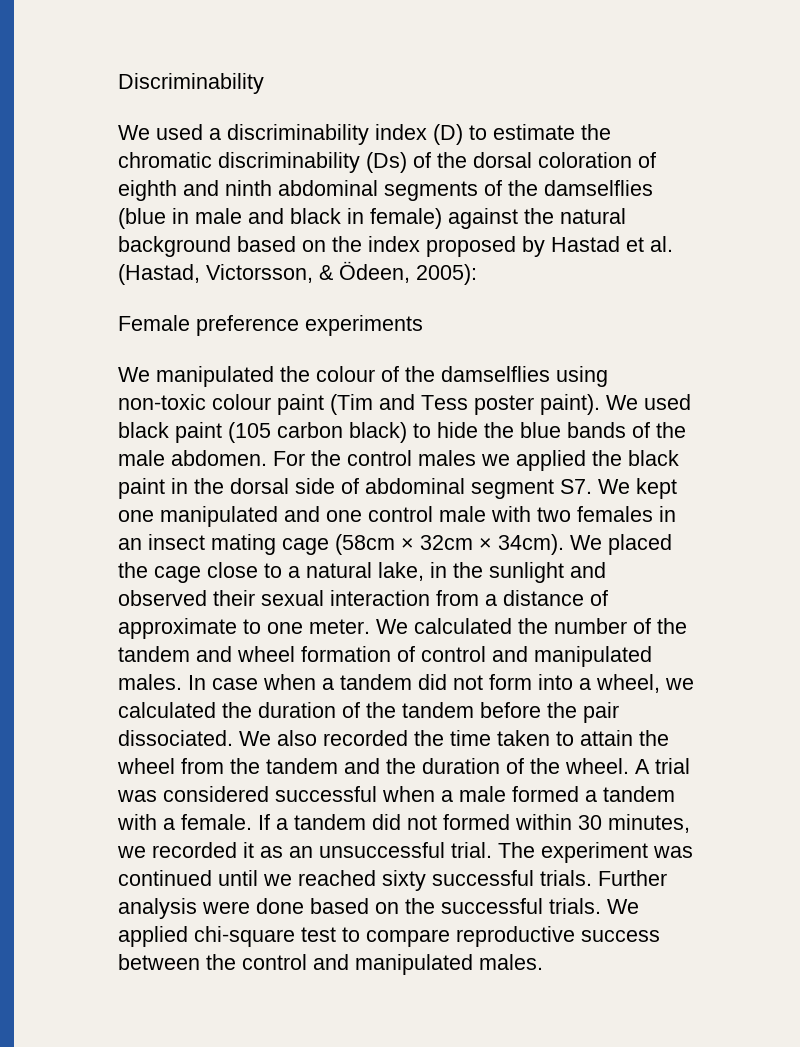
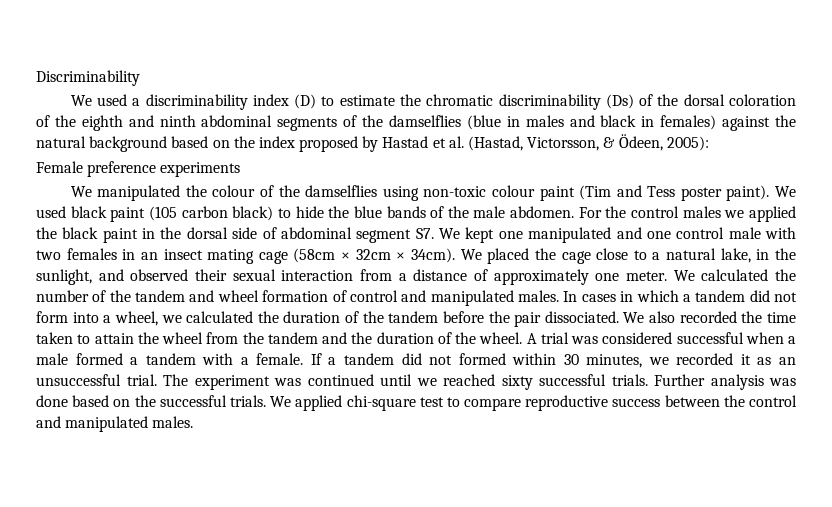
- We used a discriminability index (D) to estimate the chromatic discriminability (Ds) of the dorsal coloration of eighth and ninth abdominal segments of the damselflies (blue in male and black in female) against the natural background based on the index proposed by Hastad et al. (Hastad, Victorsson, & Ödeen, 2005):
+ We used a discriminability index (D) to estimate the chromatic discriminability (Ds) of the dorsal coloration of the eighth and ninth abdominal segments of the damselflies (blue in males and black in females) against the natural background based on the index proposed by Hastad et al. (Hastad, Victorsson, & Ödeen, 2005):
- We placed the cage close to a natural lake, in the sunlight and observed their sexual interaction from a distance of approximate to one meter.
+ We placed the cage close to a natural lake, in the sunlight, and observed their sexual interaction from a distance of approximately one meter.
- In case when a tandem did not form into a wheel, we calculated the duration of the tandem before the pair dissociated.
+ In cases in which a tandem did not form into a wheel, we calculated the duration of the tandem before the pair dissociated.
- Further analysis were done based on the successful trials.
+ Further analysis was done based on the successful trials.

